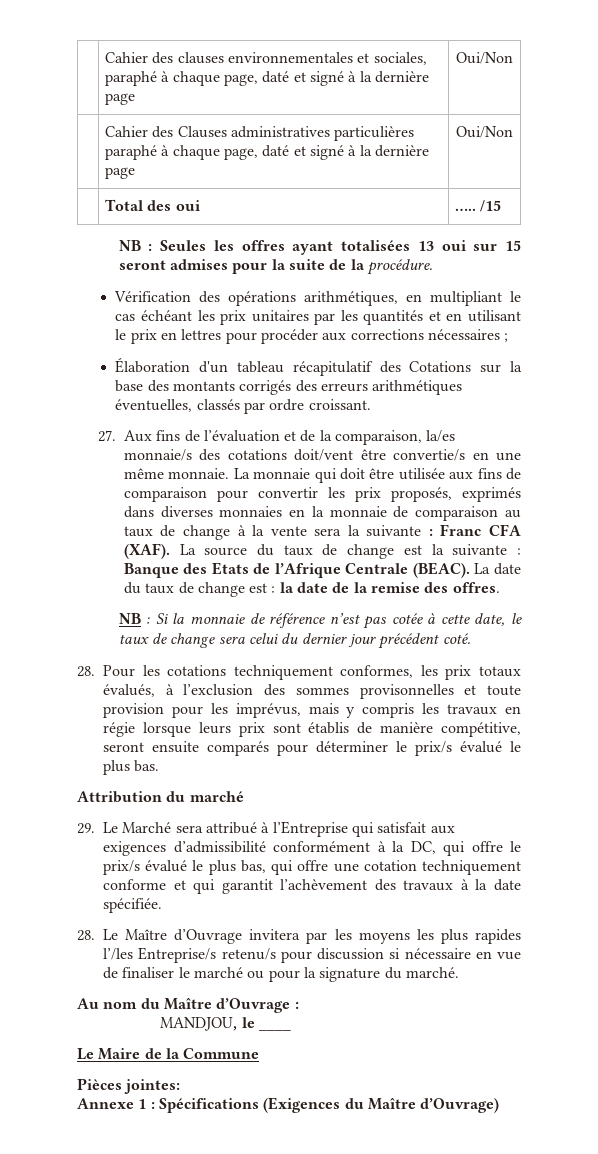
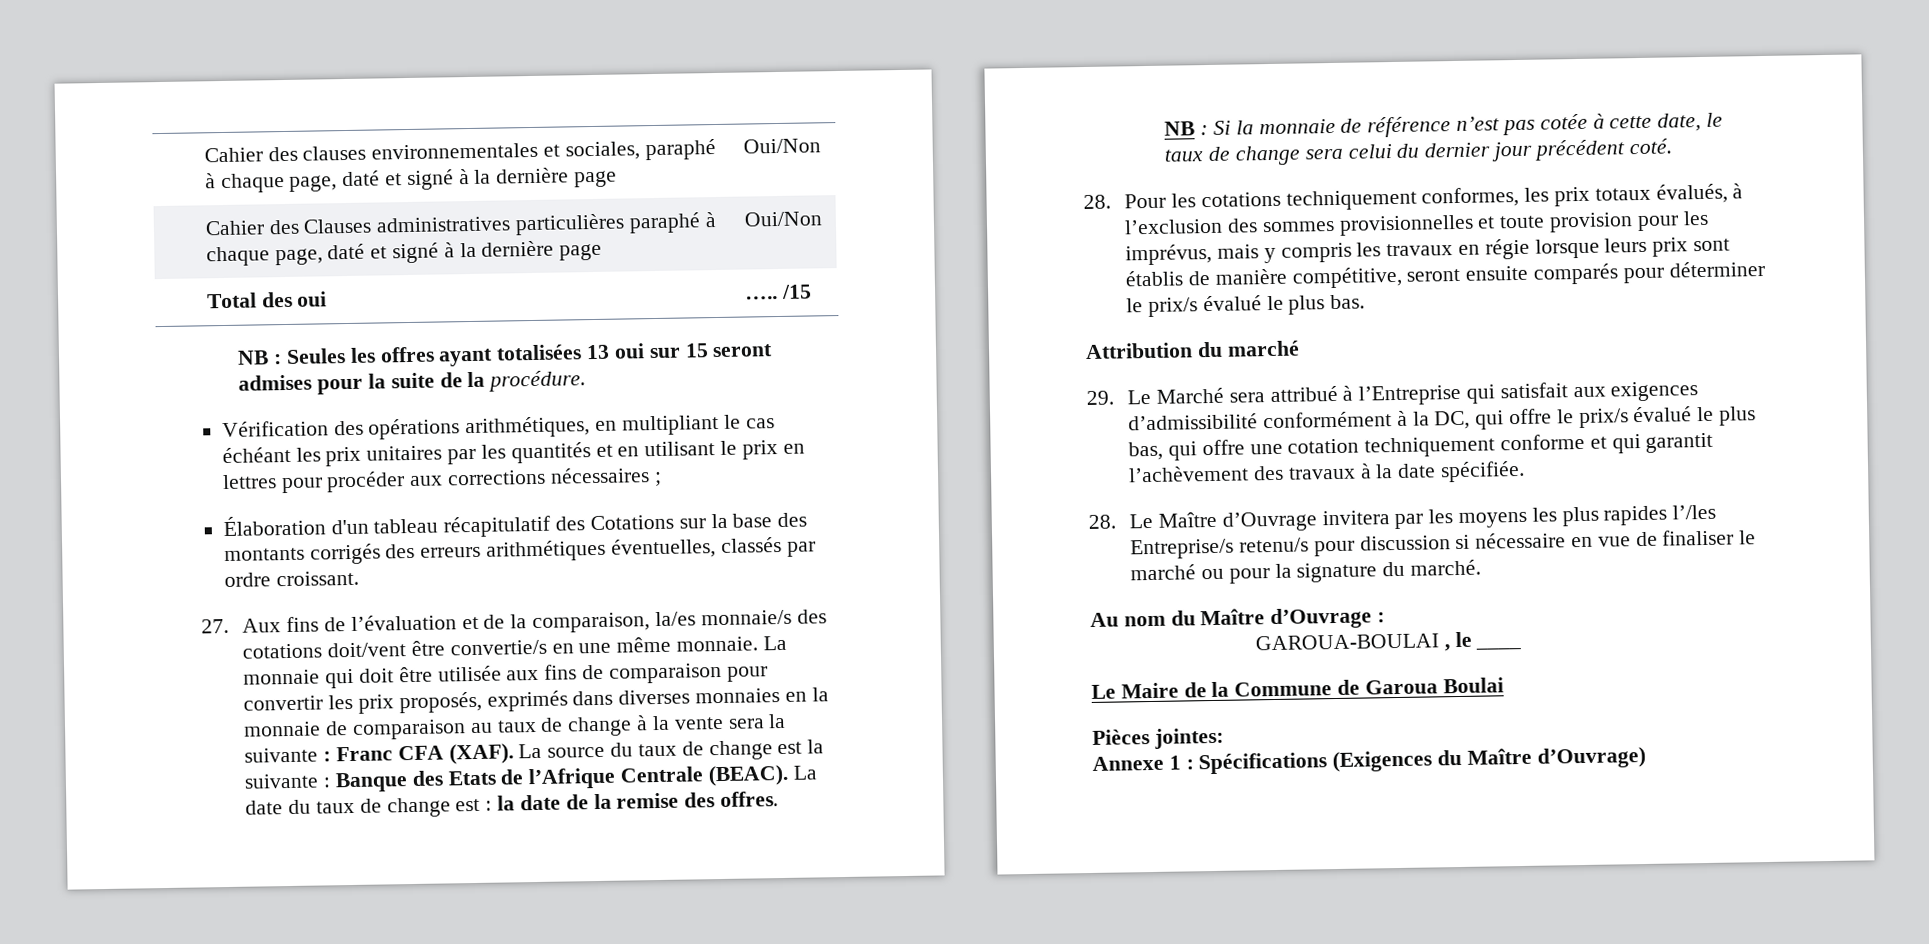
- 28. Pour les cotations techniquement conformes, les prix totaux évalués, à l’exclusion des sommes provisonnelles et toute provision pour les imprévus, mais y compris les travaux en régie lorsque leurs prix sont établis de manière compétitive, seront ensuite comparés pour déterminer le prix/s évalué le plus bas.
+ 28. Pour les cotations techniquement conformes, les prix totaux évalués, à l’exclusion des sommes provisionnelles et toute provision pour les imprévus, mais y compris les travaux en régie lorsque leurs prix sont établis de manière compétitive, seront ensuite comparés pour déterminer le prix/s évalué le plus bas.
- MANDJOU, le ____
+ GAROUA-BOULAI , le ____
- Le Maire de la Commune
+ Le Maire de la Commune de Garoua Boulai

